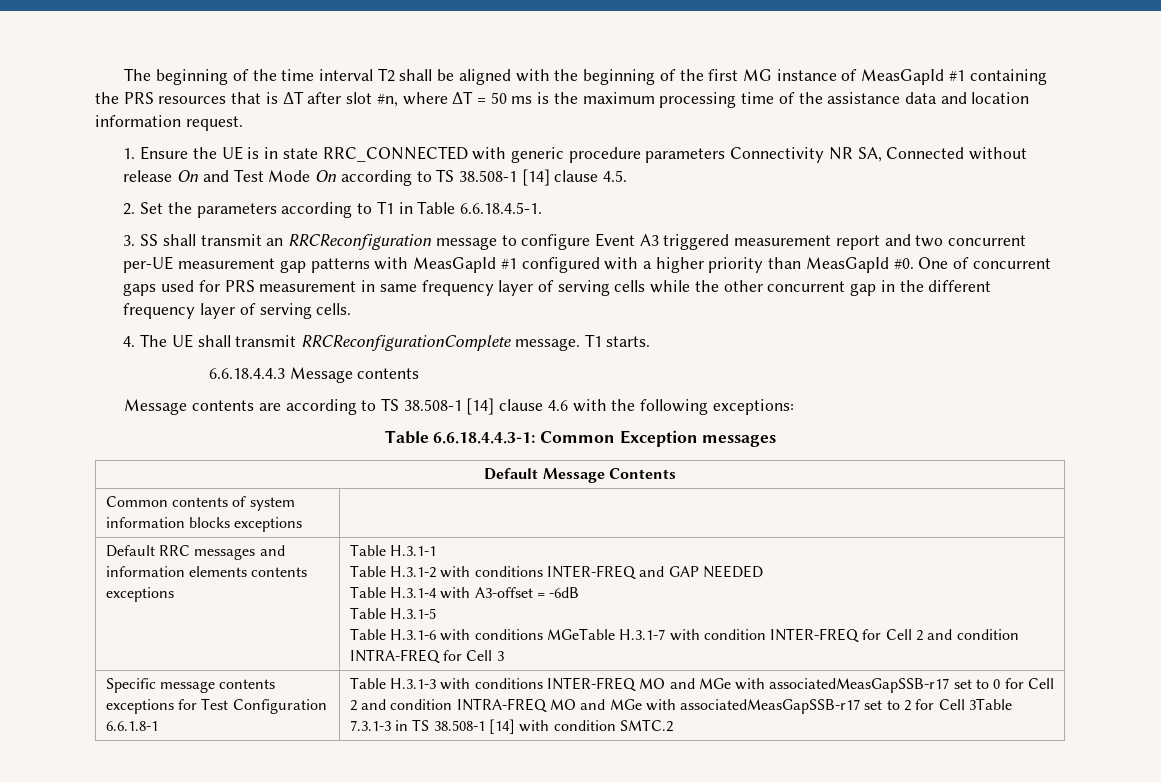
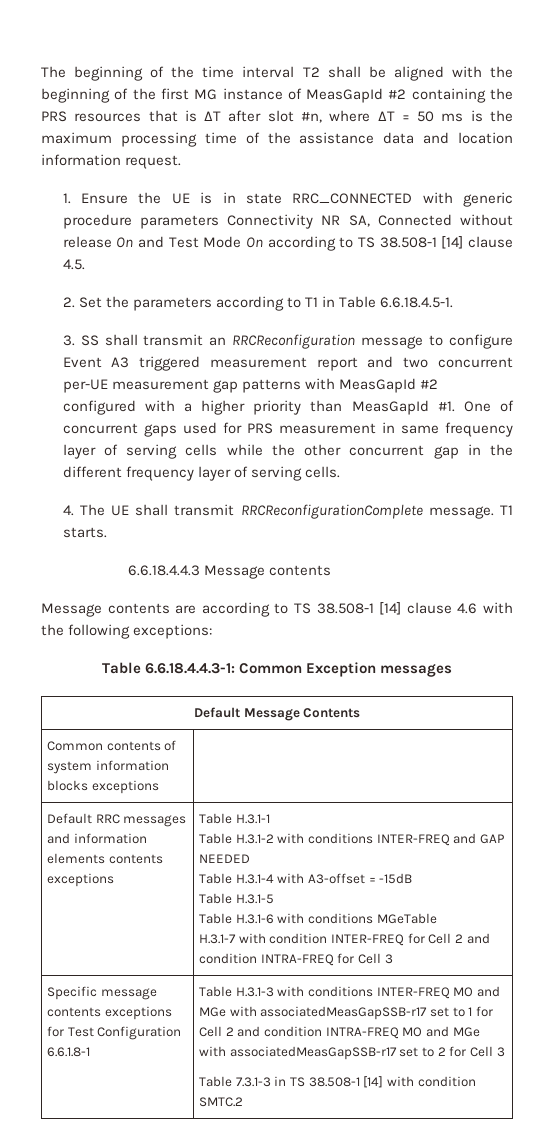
- The beginning of the time interval T2 shall be aligned with the beginning of the first MG instance of MeasGapId #1 containing the PRS resources that is ΔT after slot #n, where ΔT = 50 ms is the maximum processing time of the assistance data and location information request.
+ The beginning of the time interval T2 shall be aligned with the beginning of the first MG instance of MeasGapId #2 containing the PRS resources that is ΔT after slot #n, where ΔT = 50 ms is the maximum processing time of the assistance data and location information request.
- 3. SS shall transmit an RRCReconfiguration message to configure Event A3 triggered measurement report and two concurrent per-UE measurement gap patterns with MeasGapId #1 configured with a higher priority than MeasGapId #0.
+ 3. SS shall transmit an RRCReconfiguration message to configure Event A3 triggered measurement report and two concurrent per-UE measurement gap patterns with MeasGapId #2 configured with a higher priority than MeasGapId #1.
- Table H.3.1-4 with A3-offset = -6dB
+ Table H.3.1-4 with A3-offset = -15dB
- Table H.3.1-6 with conditions MGeTable H.3.1-7 with condition INTER-FREQ for Cell 2 and condition INTRA-FREQ for Cell 3
+ Table H.3.1-6 with conditions MGeTable
+ H.3.1-7 with condition INTER-FREQ for Cell 2 and condition INTRA-FREQ for Cell 3
- Table H.3.1-3 with conditions INTER-FREQ MO and MGe with associatedMeasGapSSB-r17 set to 0 for Cell 2 and condition INTRA-FREQ MO and MGe with associatedMeasGapSSB-r17 set to 2 for Cell 3Table 7.3.1-3 in TS 38.508-1 [14] with condition SMTC.2
+ Table H.3.1-3 with conditions INTER-FREQ MO and MGe with associatedMeasGapSSB-r17 set to 1 for Cell 2 and condition INTRA-FREQ MO and MGe with associatedMeasGapSSB-r17 set to 2 for Cell 3
+ Table 7.3.1-3 in TS 38.508-1 [14] with condition SMTC.2

